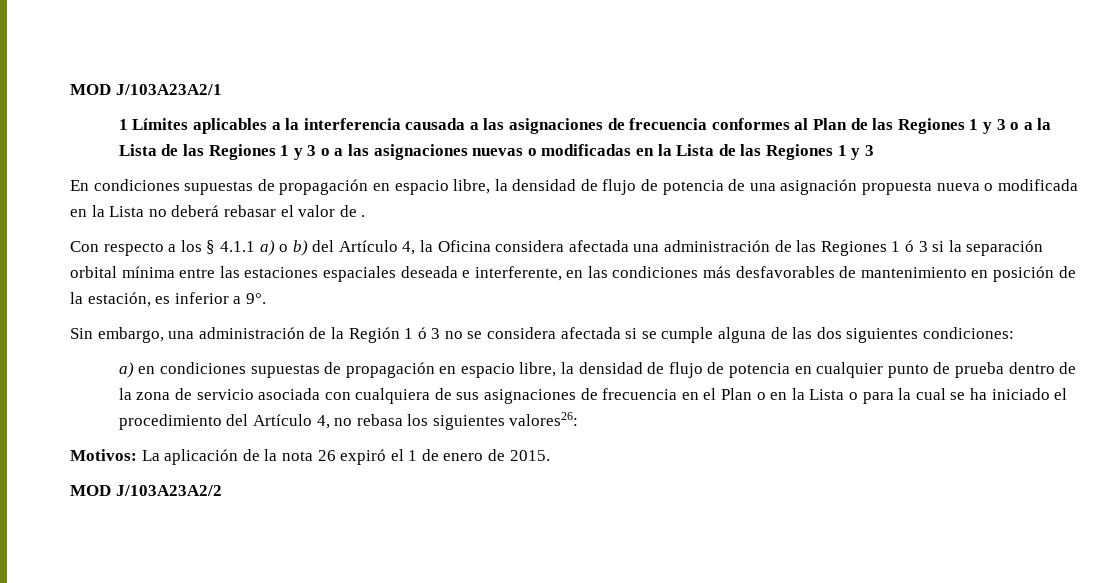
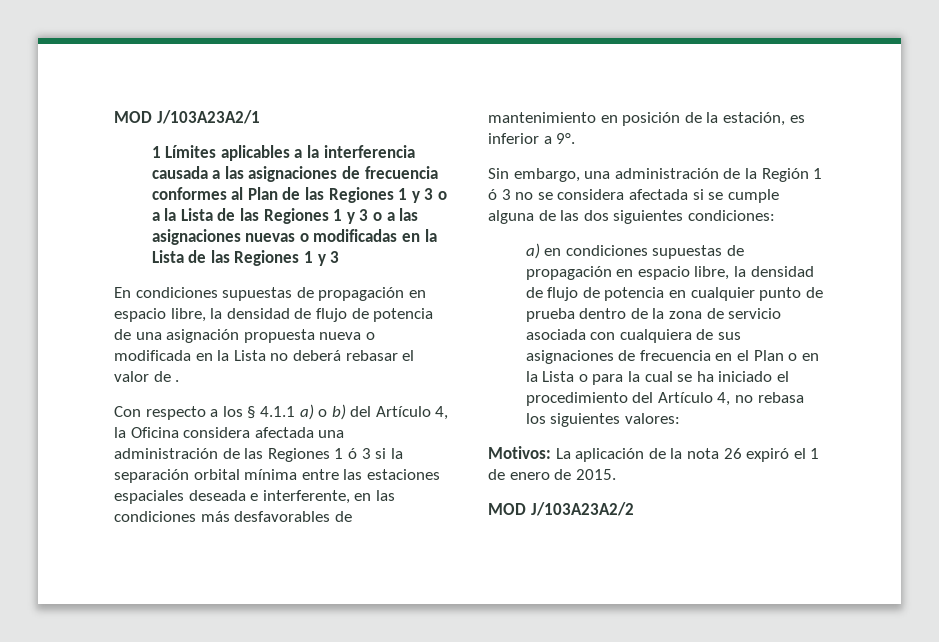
- a) en condiciones supuestas de propagación en espacio libre, la densidad de flujo de potencia en cualquier punto de prueba dentro de la zona de servicio asociada con cualquiera de sus asignaciones de frecuencia en el Plan o en la Lista o para la cual se ha iniciado el procedimiento del Artículo 4, no rebasa los siguientes valores26:
+ a) en condiciones supuestas de propagación en espacio libre, la densidad de flujo de potencia en cualquier punto de prueba dentro de la zona de servicio asociada con cualquiera de sus asignaciones de frecuencia en el Plan o en la Lista o para la cual se ha iniciado el procedimiento del Artículo 4, no rebasa los siguientes valores:

